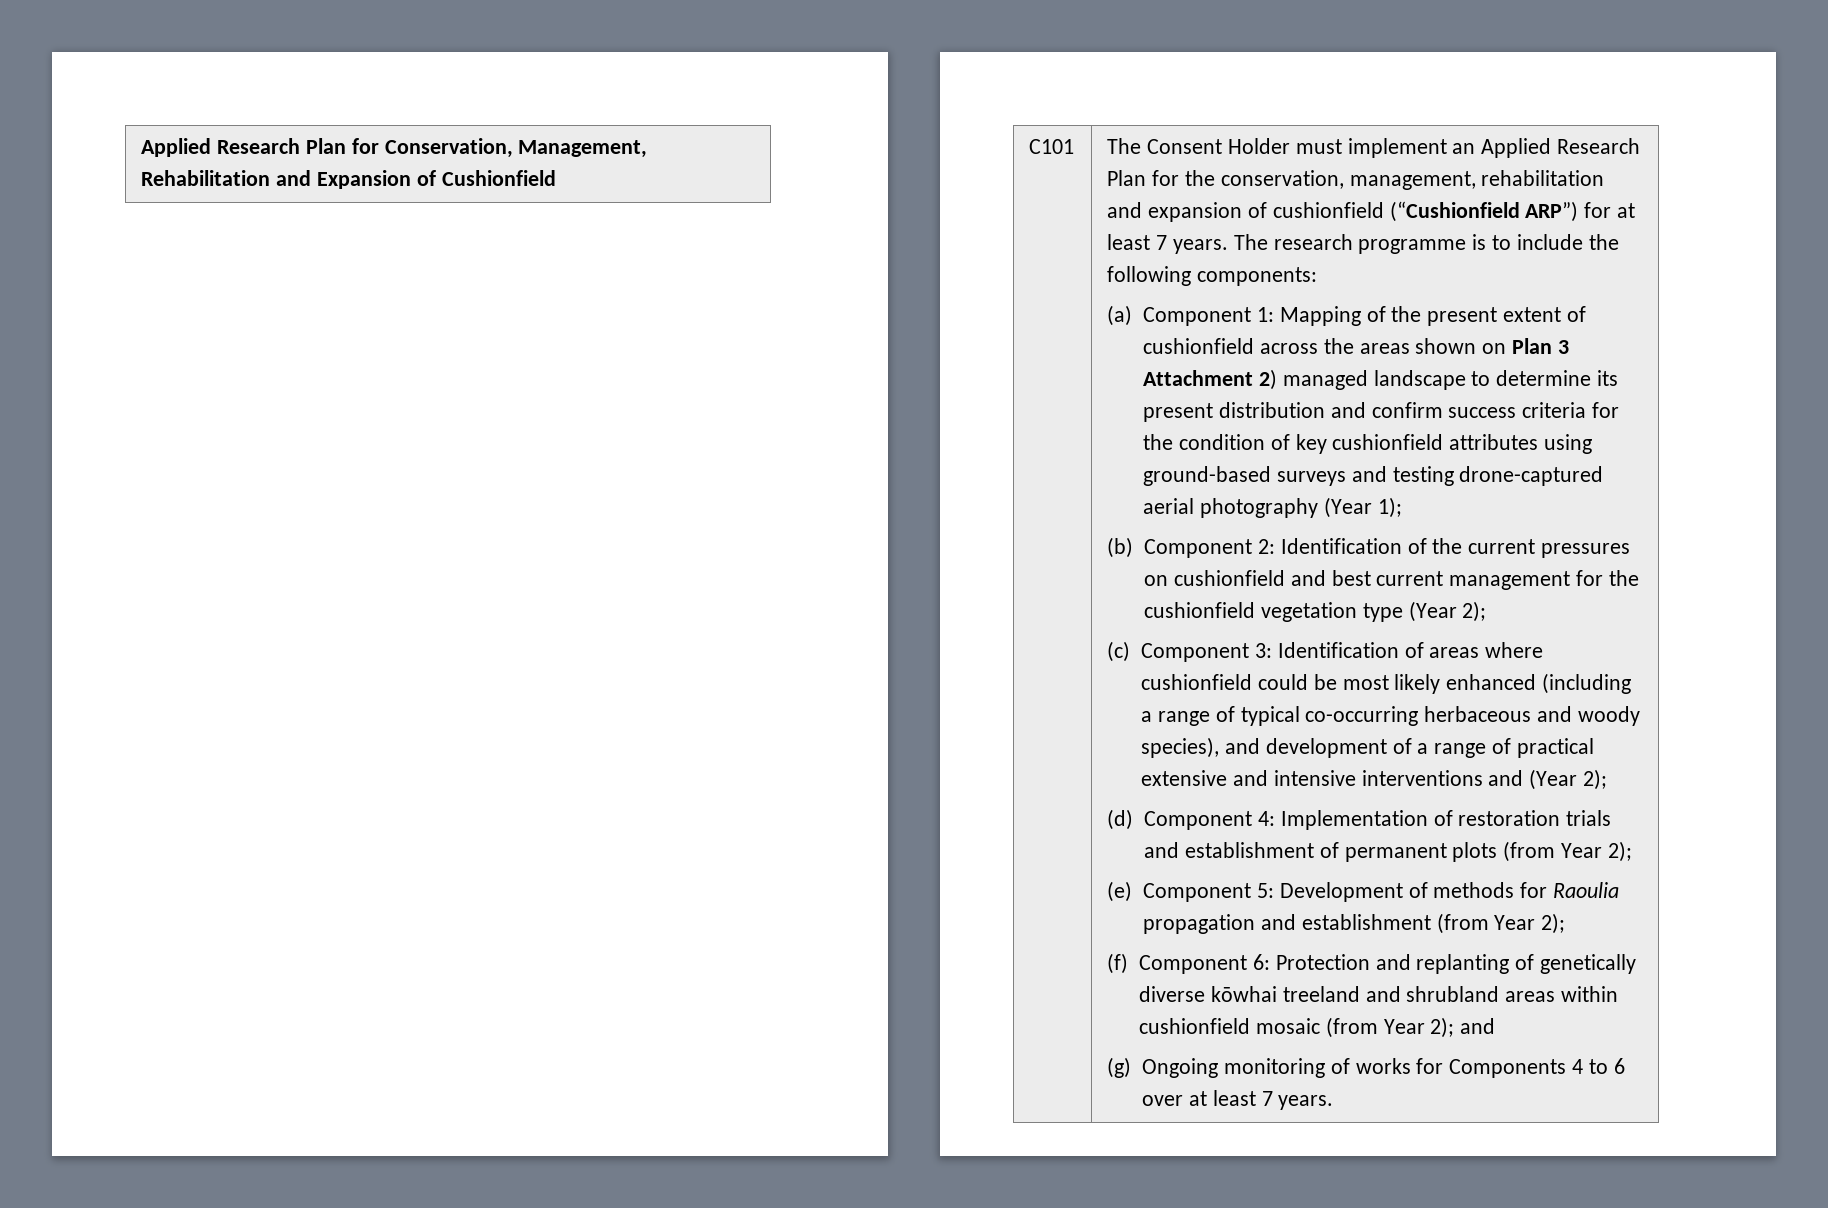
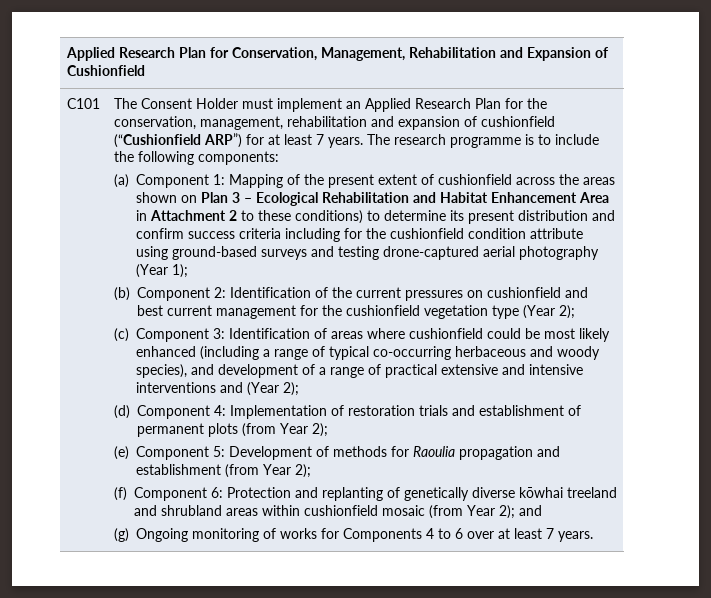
- (a) Component 1: Mapping of the present extent of cushionfield across the areas shown on Plan 3 Attachment 2) managed landscape to determine its present distribution and confirm success criteria for the condition of key cushionfield attributes using ground-based surveys and testing drone-captured aerial photography (Year 1);
+ (a) Component 1: Mapping of the present extent of cushionfield across the areas shown on Plan 3 – Ecological Rehabilitation and Habitat Enhancement Area in Attachment 2 to these conditions) to determine its present distribution and confirm success criteria including for the cushionfield condition attribute using ground-based surveys and testing drone-captured aerial photography (Year 1);

